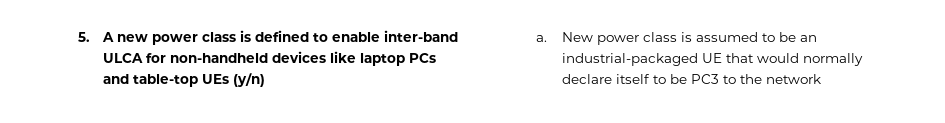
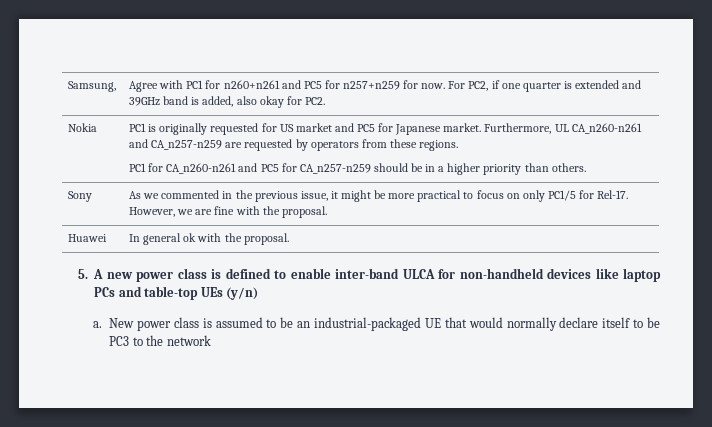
+ Samsung, | Agree with PC1 for n260+n261 and PC5 for n257+n259 for now. For PC2, if one quarter is extended and 39GHz band is added, also okay for PC2.
+ Nokia | PC1 is originally requested for US market and PC5 for Japanese market. Furthermore, UL CA_n260-n261 and CA_n257-n259 are requested by operators from these regions.
+ PC1 for CA_n260-n261 and PC5 for CA_n257-n259 should be in a higher priority than others.
+ Sony | As we commented in the previous issue, it might be more practical to focus on only PC1/5 for Rel-17. However, we are fine with the proposal.
+ Huawei | In general ok with the proposal.

